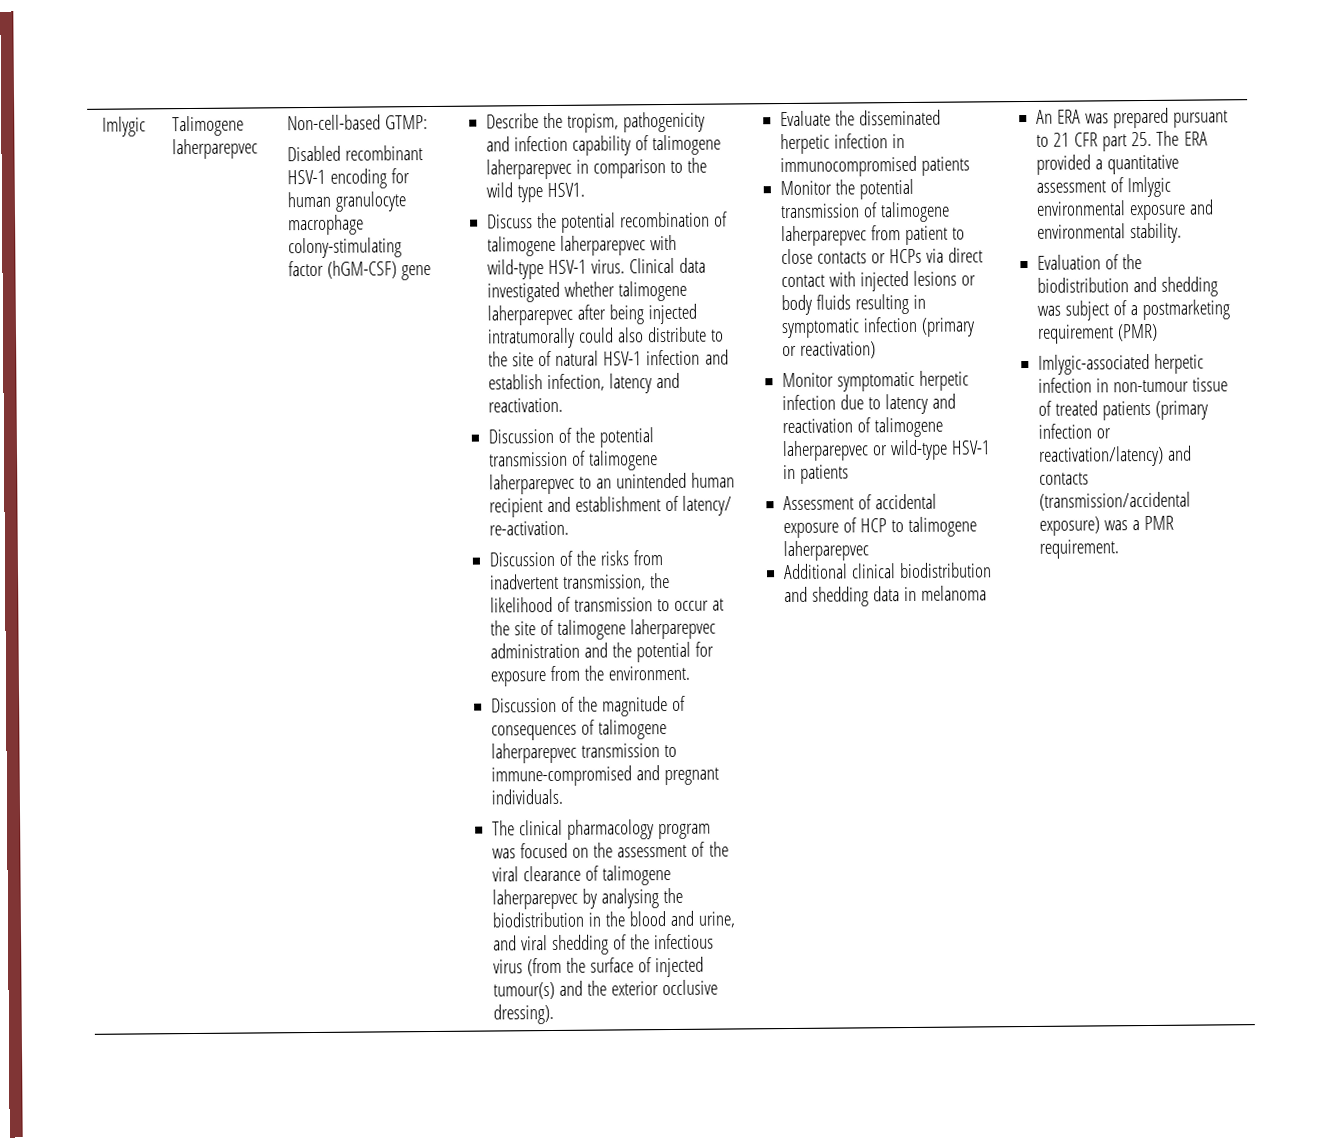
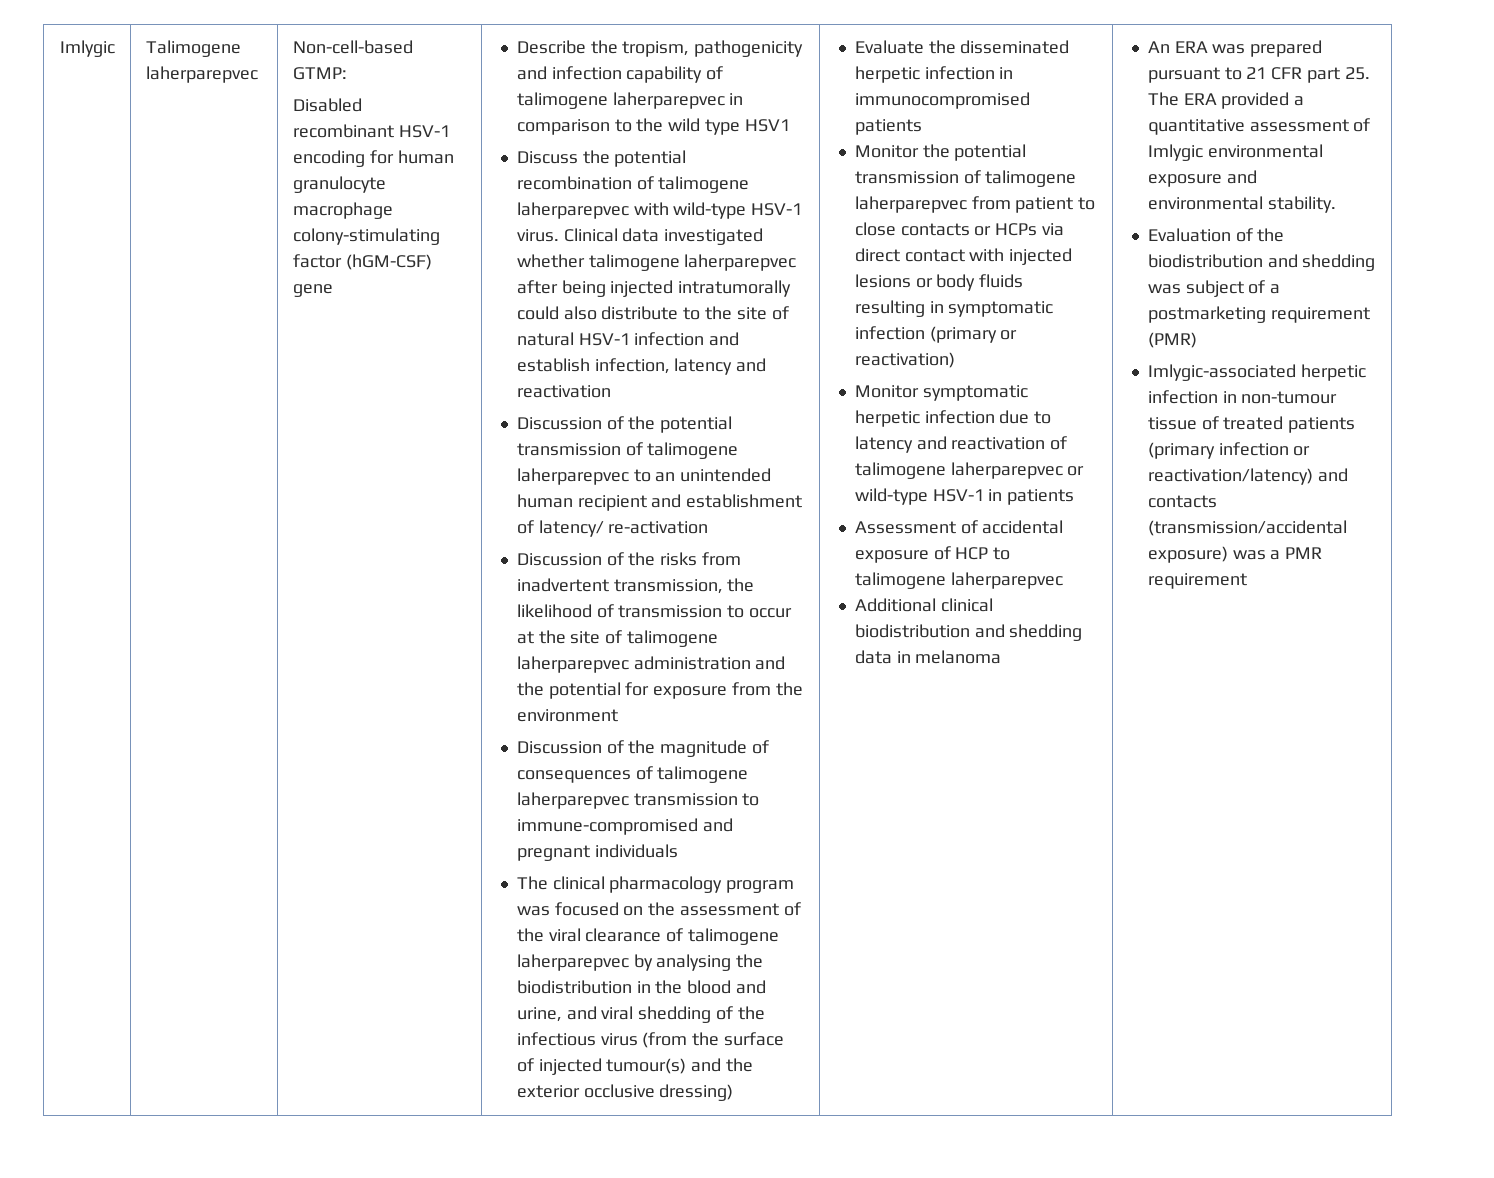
- Describe the tropism, pathogenicity and infection capability of talimogene laherparepvec in comparison to the wild type HSV1.
+ Describe the tropism, pathogenicity and infection capability of talimogene laherparepvec in comparison to the wild type HSV1
- Clinical data investigated whether talimogene laherparepvec after being injected intratumorally could also distribute to the site of natural HSV-1 infection and establish infection, latency and reactivation.
+ Clinical data investigated whether talimogene laherparepvec after being injected intratumorally could also distribute to the site of natural HSV-1 infection and establish infection, latency and reactivation
- Discussion of the potential transmission of talimogene laherparepvec to an unintended human recipient and establishment of latency/ re-activation.
+ Discussion of the potential transmission of talimogene laherparepvec to an unintended human recipient and establishment of latency/ re-activation
- Discussion of the risks from inadvertent transmission, the likelihood of transmission to occur at the site of talimogene laherparepvec administration and the potential for exposure from the environment.
+ Discussion of the risks from inadvertent transmission, the likelihood of transmission to occur at the site of talimogene laherparepvec administration and the potential for exposure from the environment
- Discussion of the magnitude of consequences of talimogene laherparepvec transmission to immune-compromised and pregnant individuals.
+ Discussion of the magnitude of consequences of talimogene laherparepvec transmission to immune-compromised and pregnant individuals
- The clinical pharmacology program was focused on the assessment of the viral clearance of talimogene laherparepvec by analysing the biodistribution in the blood and urine, and viral shedding of the infectious virus (from the surface of injected tumour(s) and the exterior occlusive dressing).
+ The clinical pharmacology program was focused on the assessment of the viral clearance of talimogene laherparepvec by analysing the biodistribution in the blood and urine, and viral shedding of the infectious virus (from the surface of injected tumour(s) and the exterior occlusive dressing)
- Imlygic-associated herpetic infection in non-tumour tissue of treated patients (primary infection or reactivation/latency) and contacts (transmission/accidental exposure) was a PMR requirement.
+ Imlygic-associated herpetic infection in non-tumour tissue of treated patients (primary infection or reactivation/latency) and contacts (transmission/accidental exposure) was a PMR requirement

